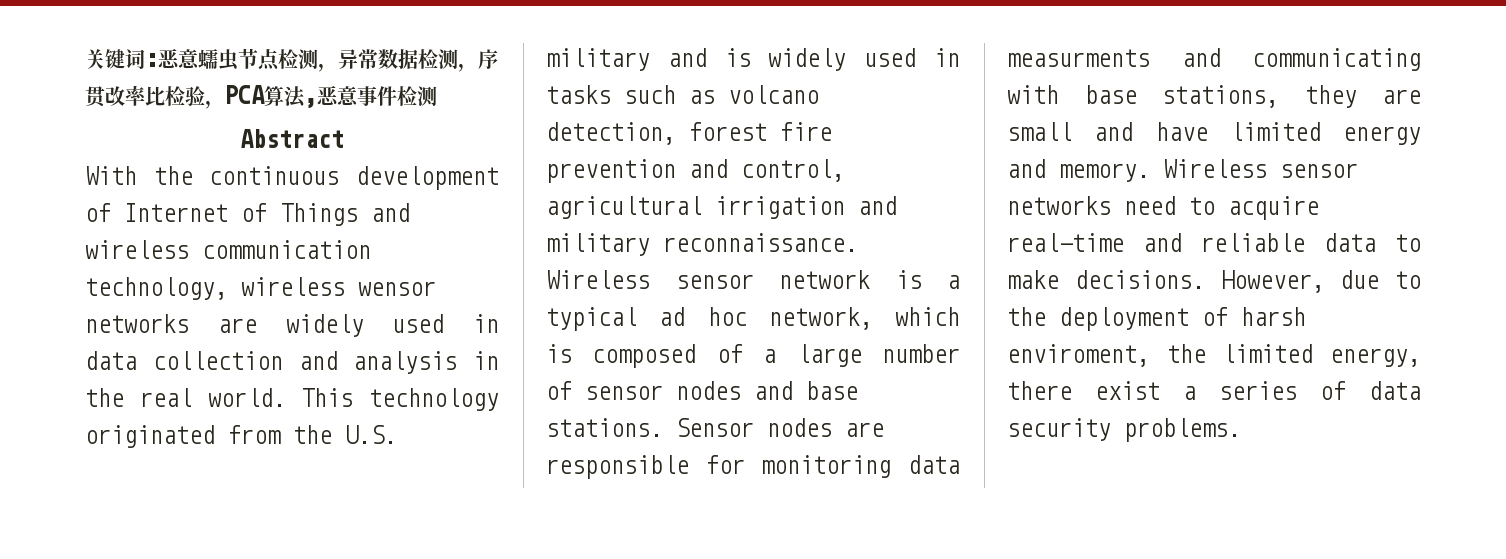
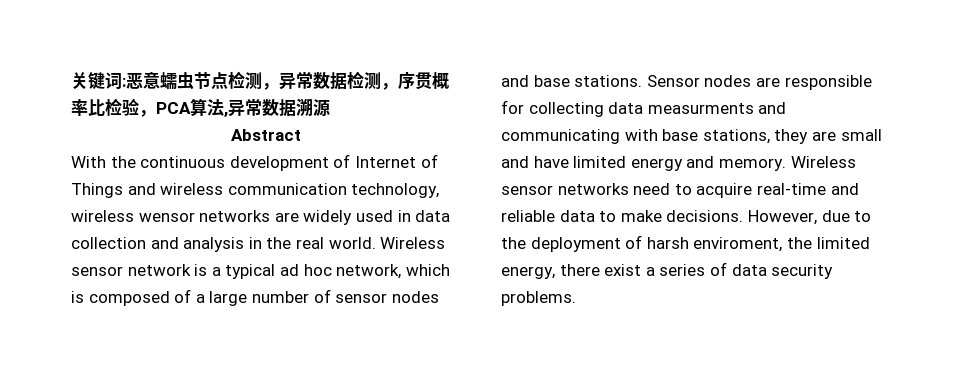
- 关键词:恶意蠕虫节点检测，异常数据检测，序贯改率比检验，PCA算法,恶意事件检测
+ 关键词:恶意蠕虫节点检测，异常数据检测，序贯概率比检验，PCA算法,异常数据溯源
- This technology originated from the U.S. military and is widely used in tasks such as volcano detection, forest fire prevention and control, agricultural irrigation and military reconnaissance.
- Sensor nodes are responsible for monitoring data measurments and communicating with base stations, they are small and have limited energy and memory.
+ Sensor nodes are responsible for collecting data measurments and communicating with base stations, they are small and have limited energy and memory.

